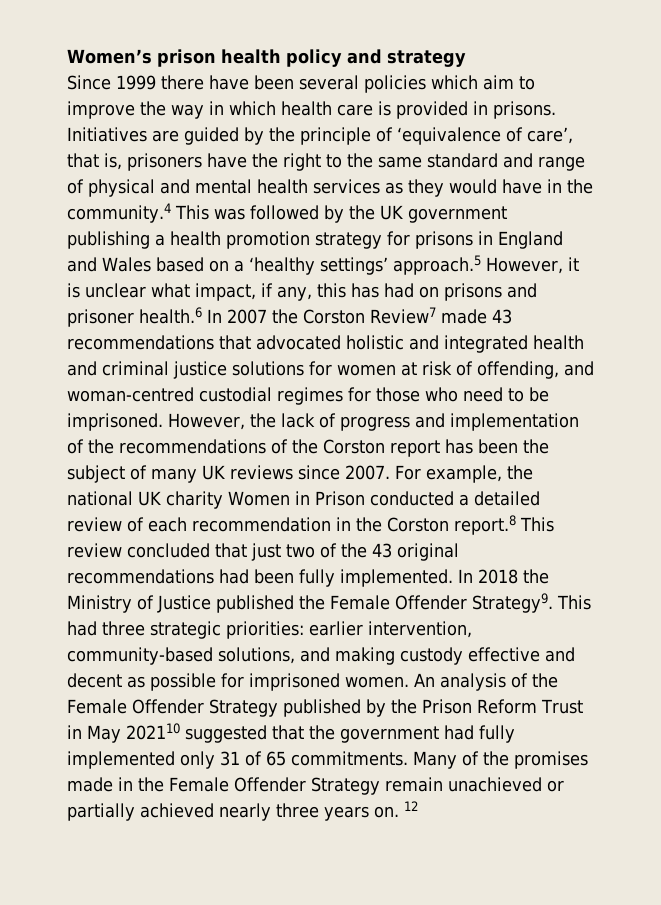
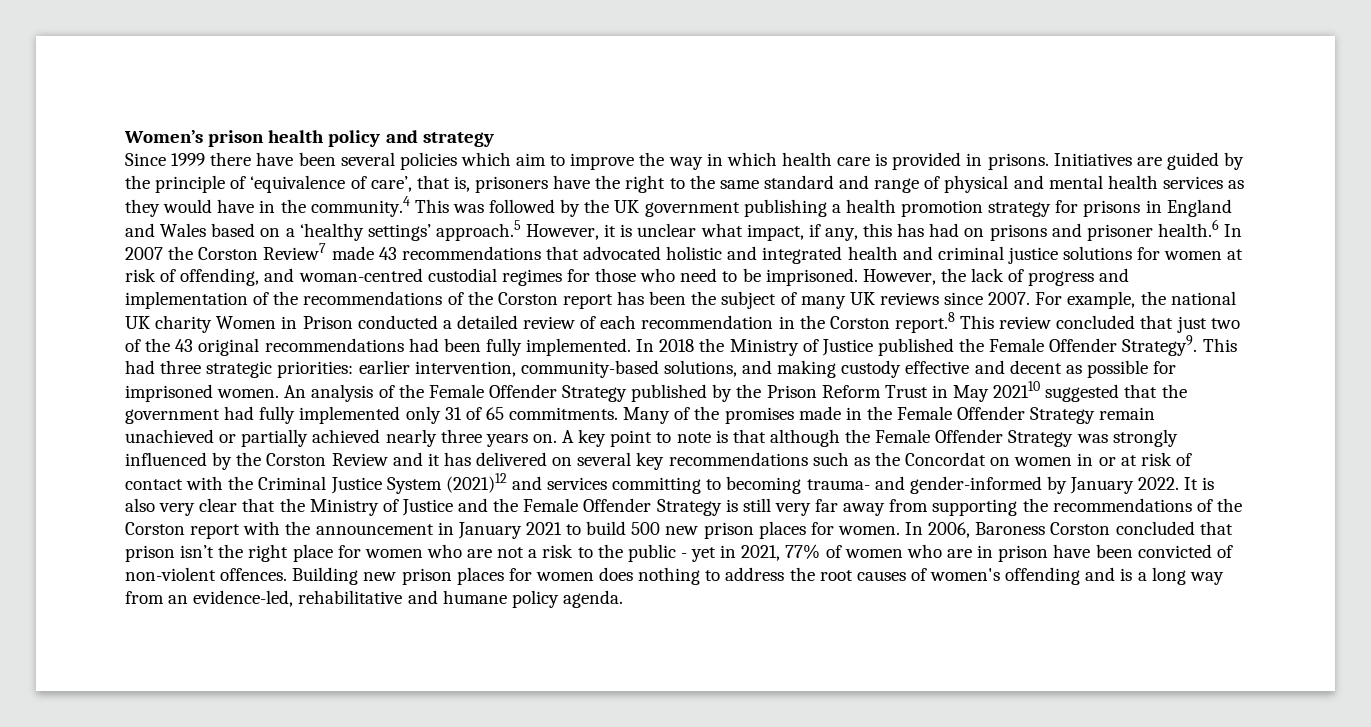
- 12
+ A key point to note is that although the Female Offender Strategy was strongly influenced by the Corston Review and it has delivered on several key recommendations such as the Concordat on women in or at risk of contact with the Criminal Justice System (2021)12 and services committing to becoming trauma- and gender-informed by January 2022. It is also very clear that the Ministry of Justice and the Female Offender Strategy is still very far away from supporting the recommendations of the Corston report with the announcement in January 2021 to build 500 new prison places for women. In 2006, Baroness Corston concluded that prison isn’t the right place for women who are not a risk to the public - yet in 2021, 77% of women who are in prison have been convicted of non-violent offences. Building new prison places for women does nothing to address the root causes of women's offending and is a long way from an evidence-led, rehabilitative and humane policy agenda.

